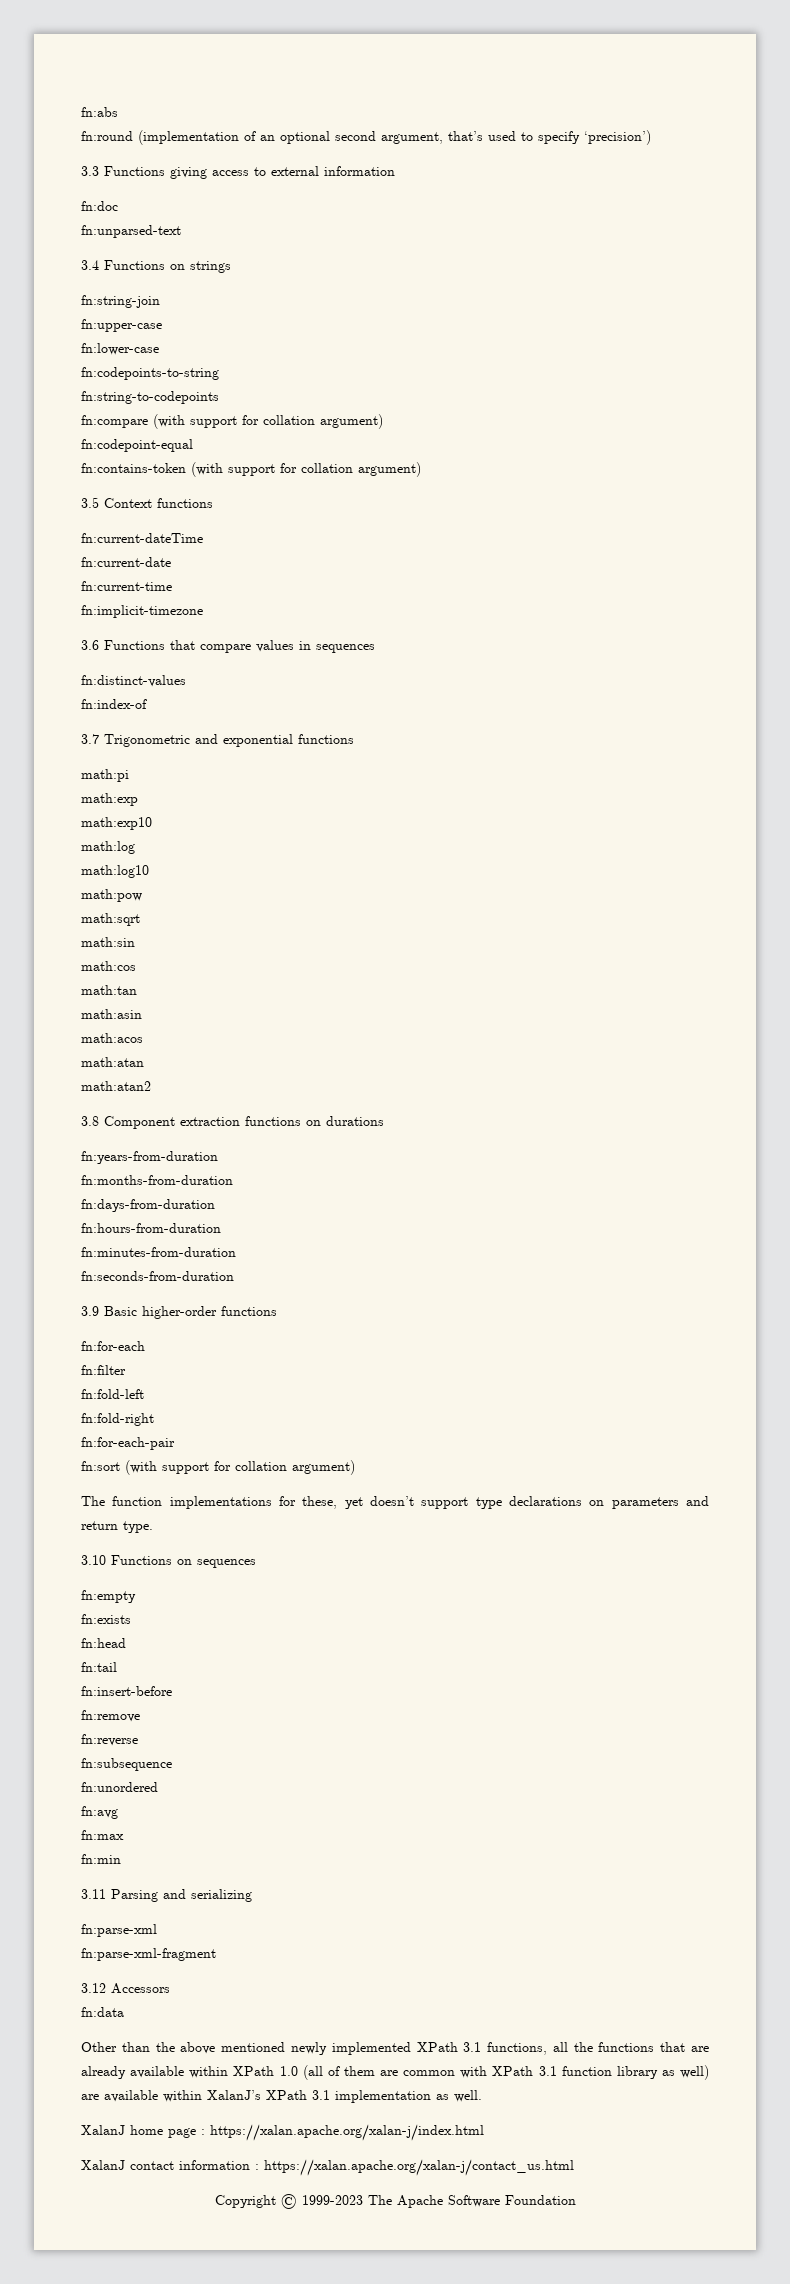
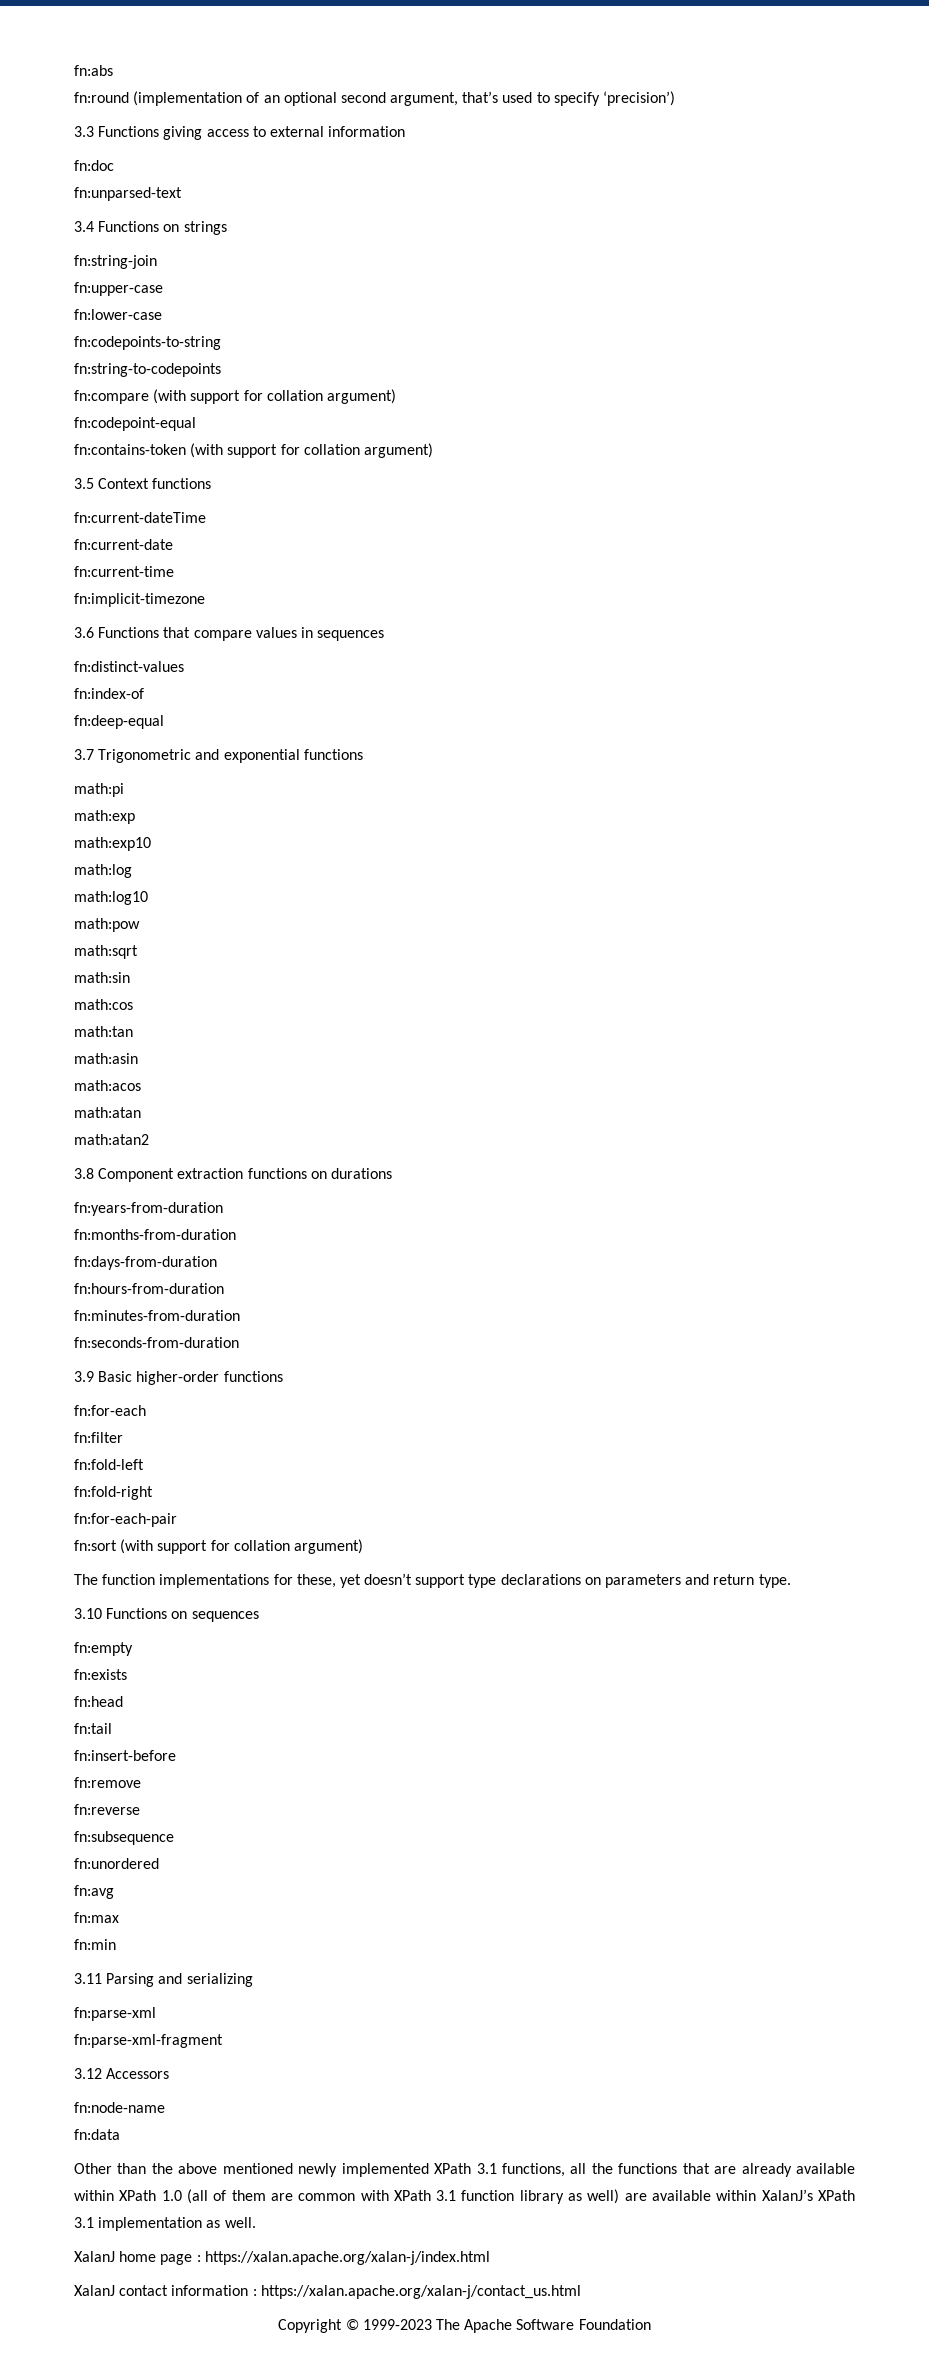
+ fn:deep-equal
+ fn:node-name

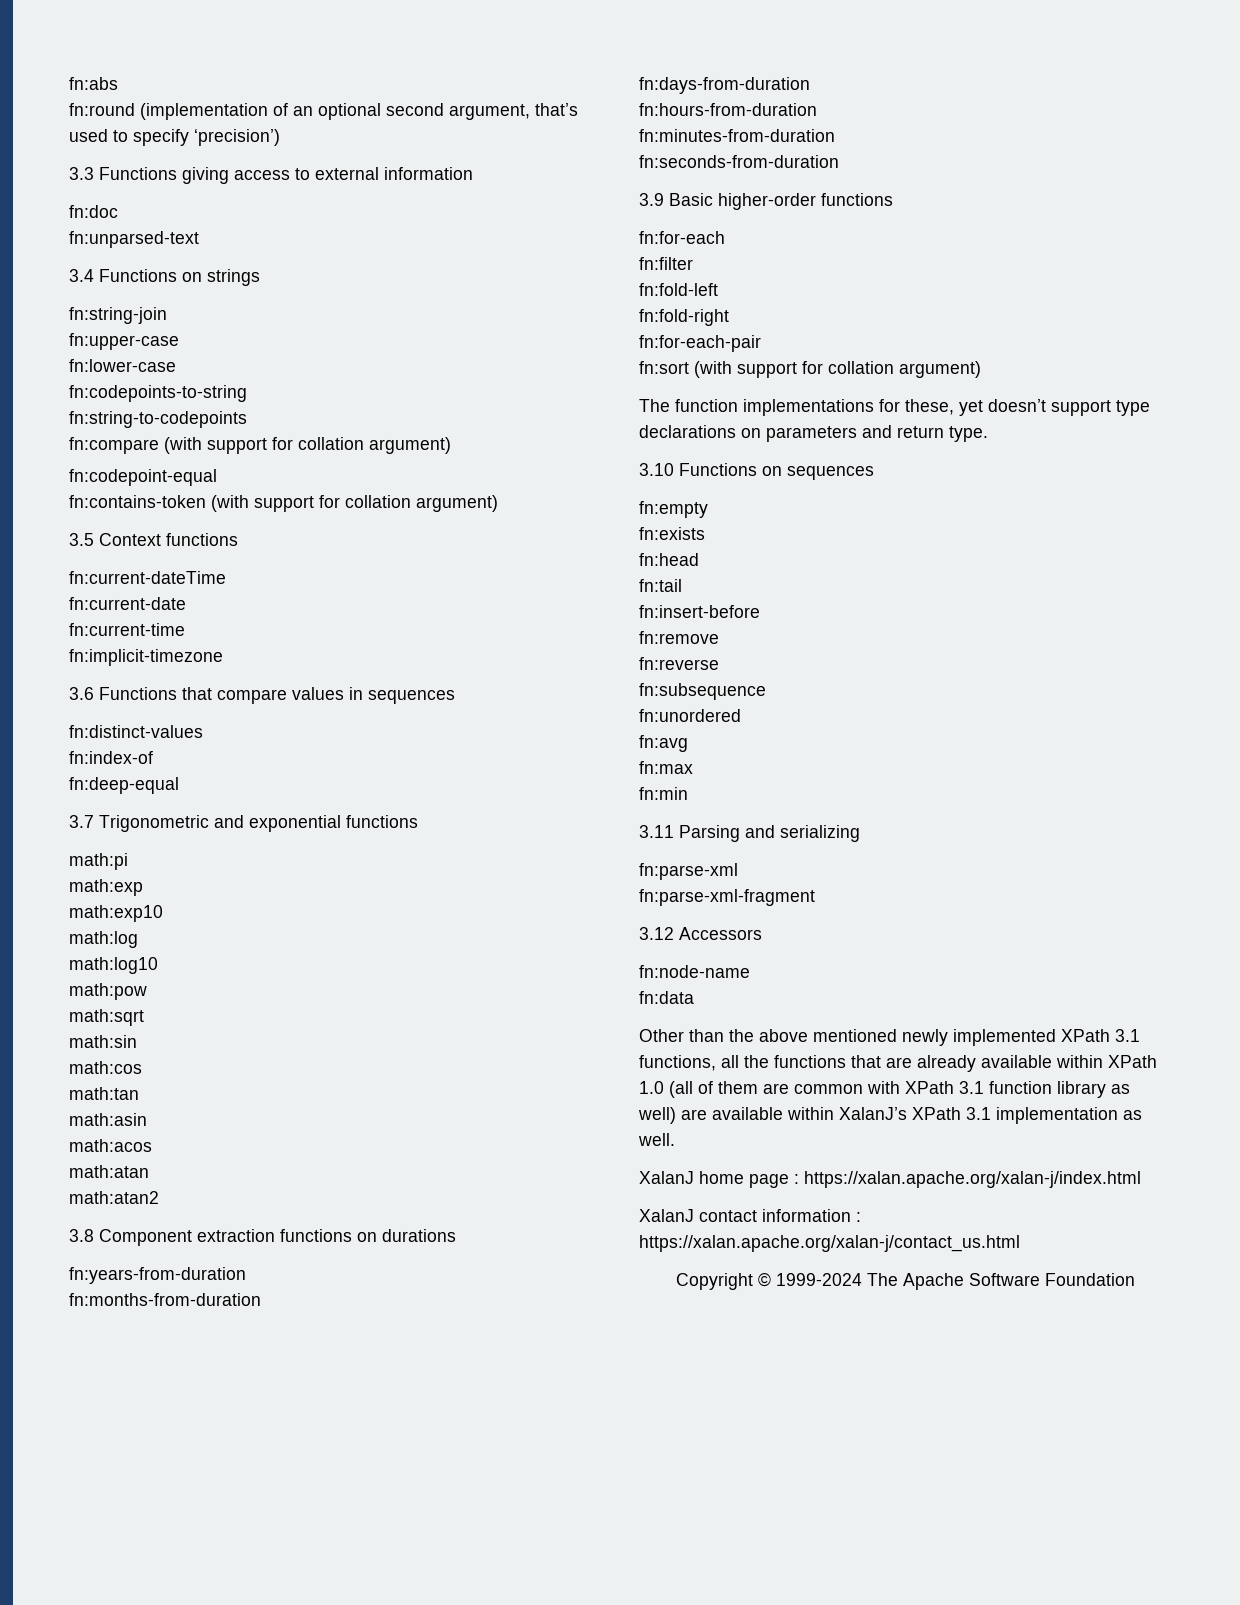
- Copyright © 1999-2023 The Apache Software Foundation
+ Copyright © 1999-2024 The Apache Software Foundation

